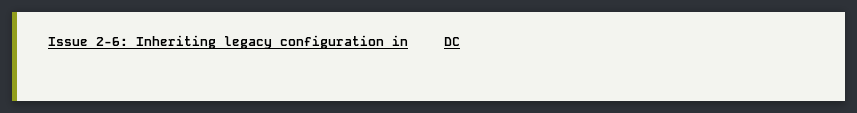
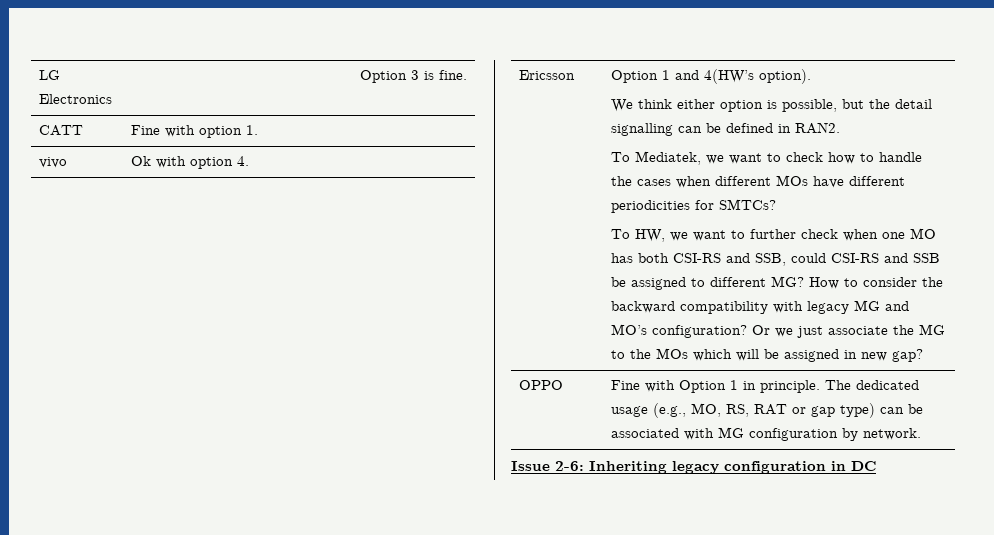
+ LG Electronics | Option 3 is fine.
+ CATT | Fine with option 1.
+ vivo | Ok with option 4.
+ Ericsson | Option 1 and 4(HW’s option).
+ We think either option is possible, but the detail signalling can be defined in RAN2.
+ To Mediatek, we want to check how to handle the cases when different MOs have different periodicities for SMTCs?
+ To HW, we want to further check when one MO has both CSI-RS and SSB, could CSI-RS and SSB be assigned to different MG? How to consider the backward compatibility with legacy MG and MO’s configuration? Or we just associate the MG to the MOs which will be assigned in new gap?
+ OPPO | Fine with Option 1 in principle. The dedicated usage (e.g., MO, RS, RAT or gap type) can be associated with MG configuration by network.

